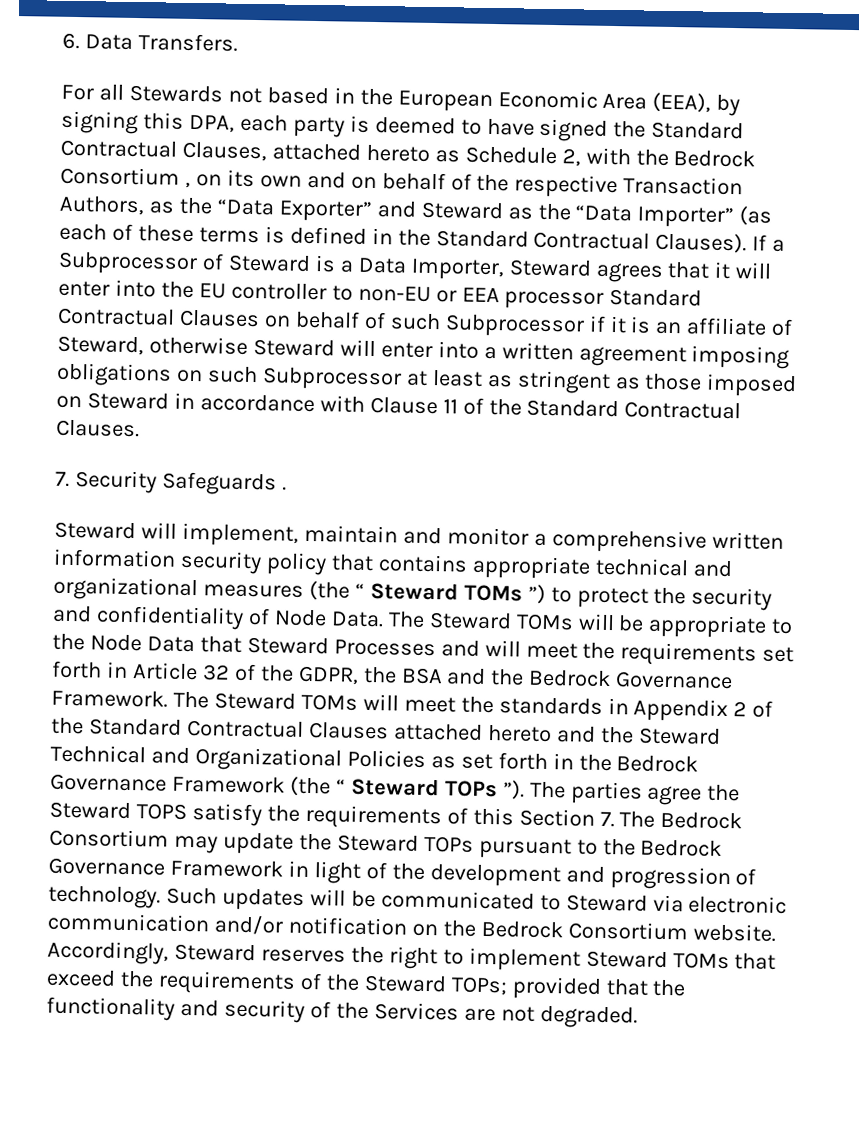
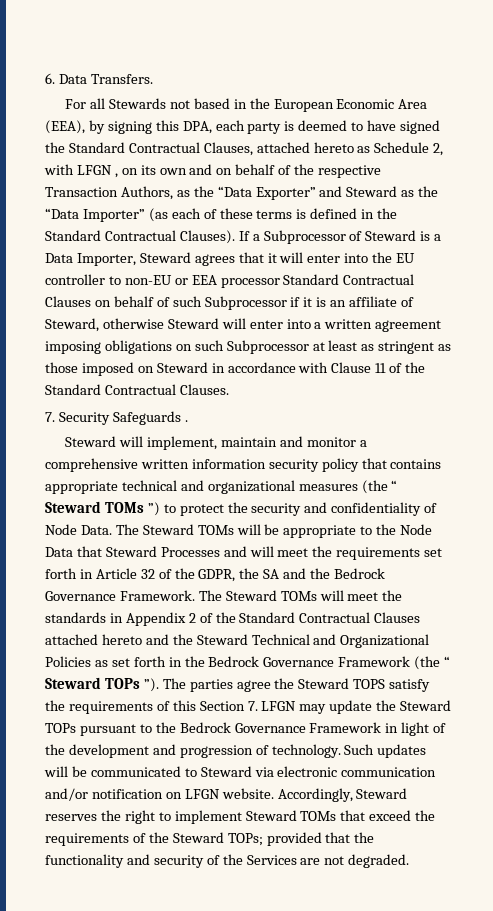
- For all Stewards not based in the European Economic Area (EEA), by signing this DPA, each party is deemed to have signed the Standard Contractual Clauses, attached hereto as Schedule 2, with the Bedrock Consortium , on its own and on behalf of the respective Transaction Authors, as the “Data Exporter” and Steward as the “Data Importer” (as each of these terms is defined in the Standard Contractual Clauses).
+ For all Stewards not based in the European Economic Area (EEA), by signing this DPA, each party is deemed to have signed the Standard Contractual Clauses, attached hereto as Schedule 2, with LFGN , on its own and on behalf of the respective Transaction Authors, as the “Data Exporter” and Steward as the “Data Importer” (as each of these terms is defined in the Standard Contractual Clauses).
- The Steward TOMs will be appropriate to the Node Data that Steward Processes and will meet the requirements set forth in Article 32 of the GDPR, the BSA and the Bedrock Governance Framework.
+ The Steward TOMs will be appropriate to the Node Data that Steward Processes and will meet the requirements set forth in Article 32 of the GDPR, the SA and the Bedrock Governance Framework.
- The parties agree the Steward TOPS satisfy the requirements of this Section 7. The Bedrock Consortium may update the Steward TOPs pursuant to the Bedrock Governance Framework in light of the development and progression of technology.
+ The parties agree the Steward TOPS satisfy the requirements of this Section 7. LFGN may update the Steward TOPs pursuant to the Bedrock Governance Framework in light of the development and progression of technology.
- Such updates will be communicated to Steward via electronic communication and/or notification on the Bedrock Consortium website.
+ Such updates will be communicated to Steward via electronic communication and/or notification on LFGN website.

